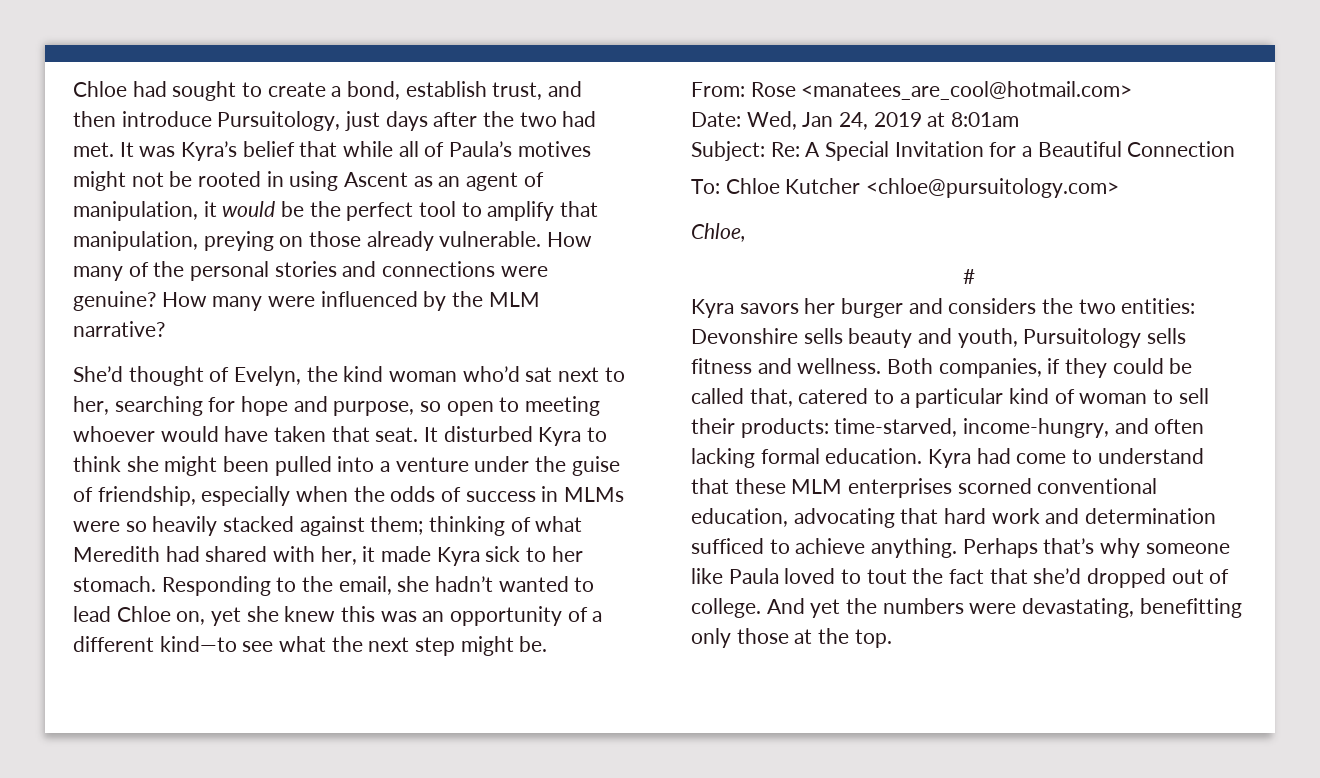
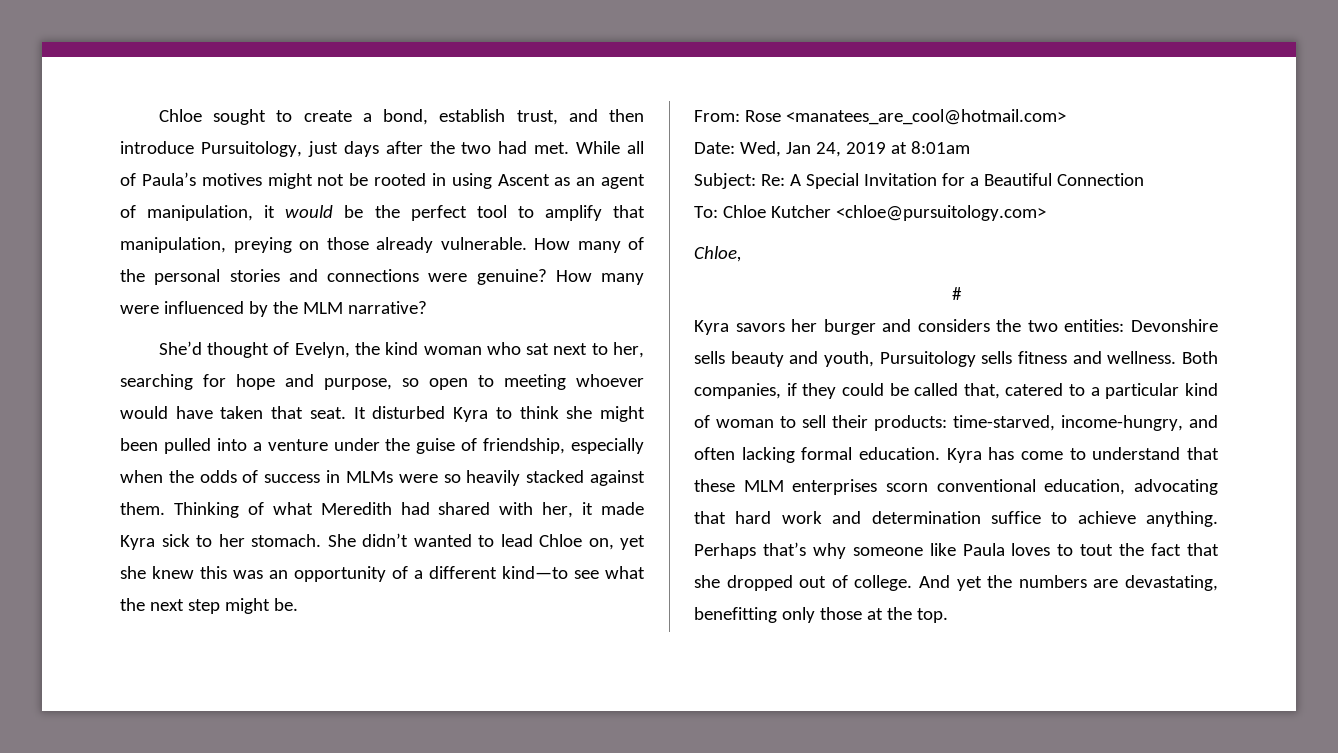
- Chloe had sought to create a bond, establish trust, and then introduce Pursuitology, just days after the two had met.
+ Chloe sought to create a bond, establish trust, and then introduce Pursuitology, just days after the two had met.
- It was Kyra’s belief that while all of Paula’s motives might not be rooted in using Ascent as an agent of manipulation, it would be the perfect tool to amplify that manipulation, preying on those already vulnerable.
+ While all of Paula’s motives might not be rooted in using Ascent as an agent of manipulation, it would be the perfect tool to amplify that manipulation, preying on those already vulnerable.
- She’d thought of Evelyn, the kind woman who’d sat next to her, searching for hope and purpose, so open to meeting whoever would have taken that seat.
+ She’d thought of Evelyn, the kind woman who sat next to her, searching for hope and purpose, so open to meeting whoever would have taken that seat.
- It disturbed Kyra to think she might been pulled into a venture under the guise of friendship, especially when the odds of success in MLMs were so heavily stacked against them; thinking of what Meredith had shared with her, it made Kyra sick to her stomach.
+ It disturbed Kyra to think she might been pulled into a venture under the guise of friendship, especially when the odds of success in MLMs were so heavily stacked against them. Thinking of what Meredith had shared with her, it made Kyra sick to her stomach.
- Responding to the email, she hadn’t wanted to lead Chloe on, yet she knew this was an opportunity of a different kind—to see what the next step might be.
+ She didn’t wanted to lead Chloe on, yet she knew this was an opportunity of a different kind—to see what the next step might be.
- Kyra had come to understand that these MLM enterprises scorned conventional education, advocating that hard work and determination sufficed to achieve anything.
+ Kyra has come to understand that these MLM enterprises scorn conventional education, advocating that hard work and determination suffice to achieve anything.
- Perhaps that’s why someone like Paula loved to tout the fact that she’d dropped out of college.
+ Perhaps that’s why someone like Paula loves to tout the fact that she dropped out of college.
- And yet the numbers were devastating, benefitting only those at the top.
+ And yet the numbers are devastating, benefitting only those at the top.

